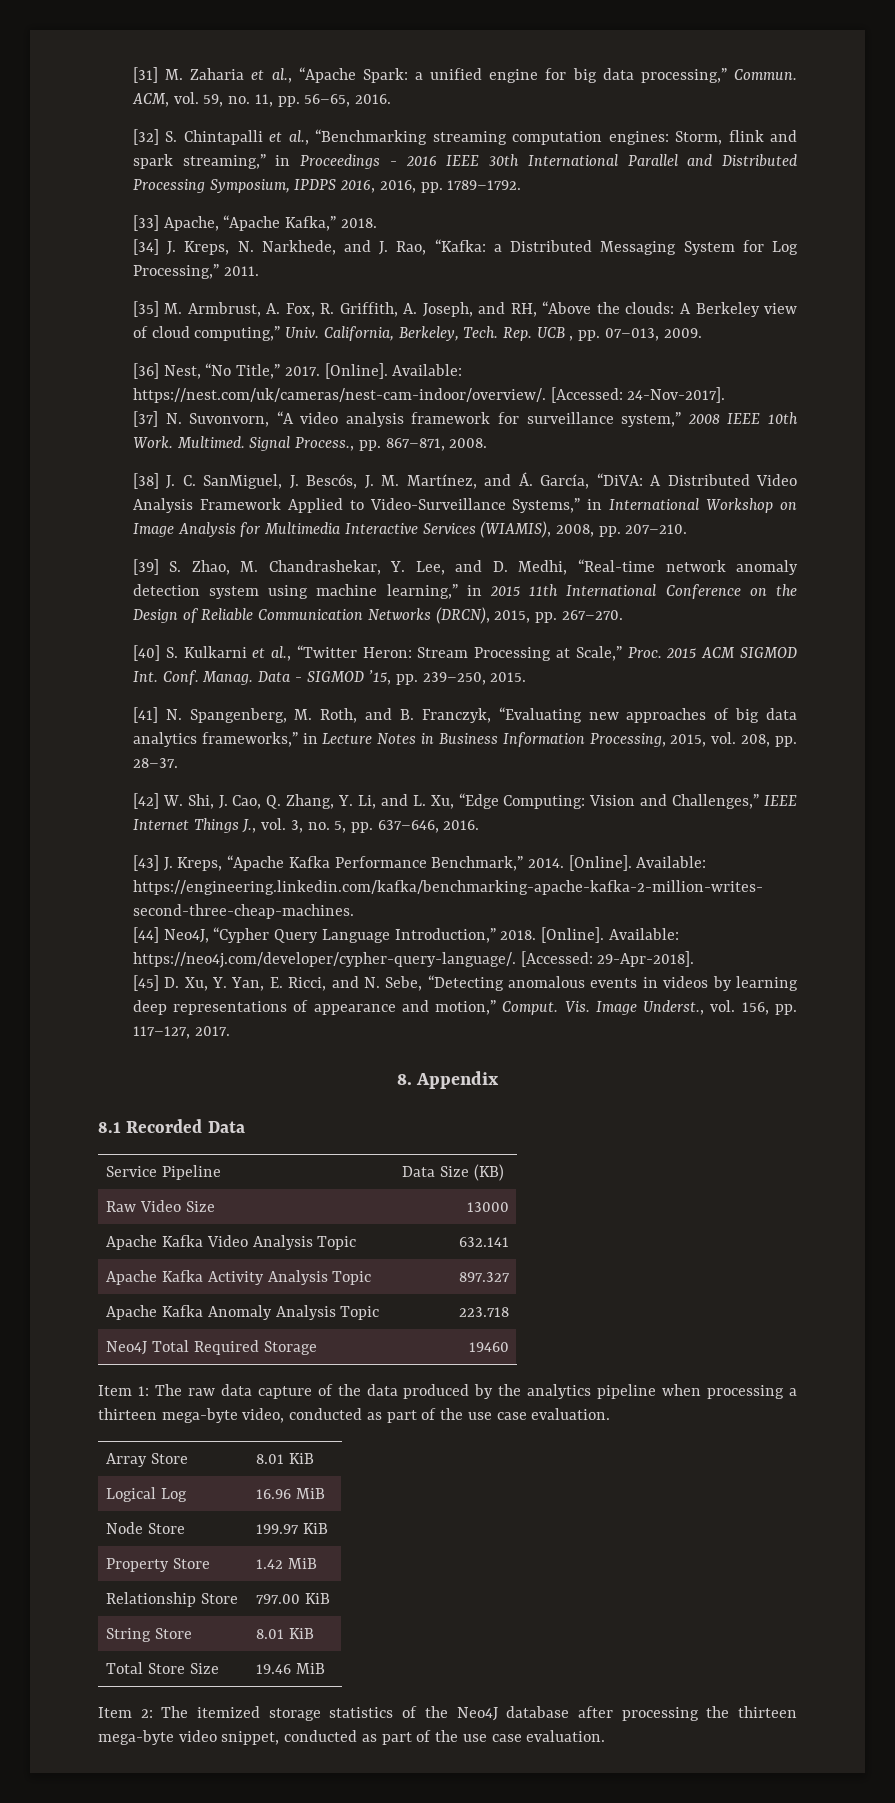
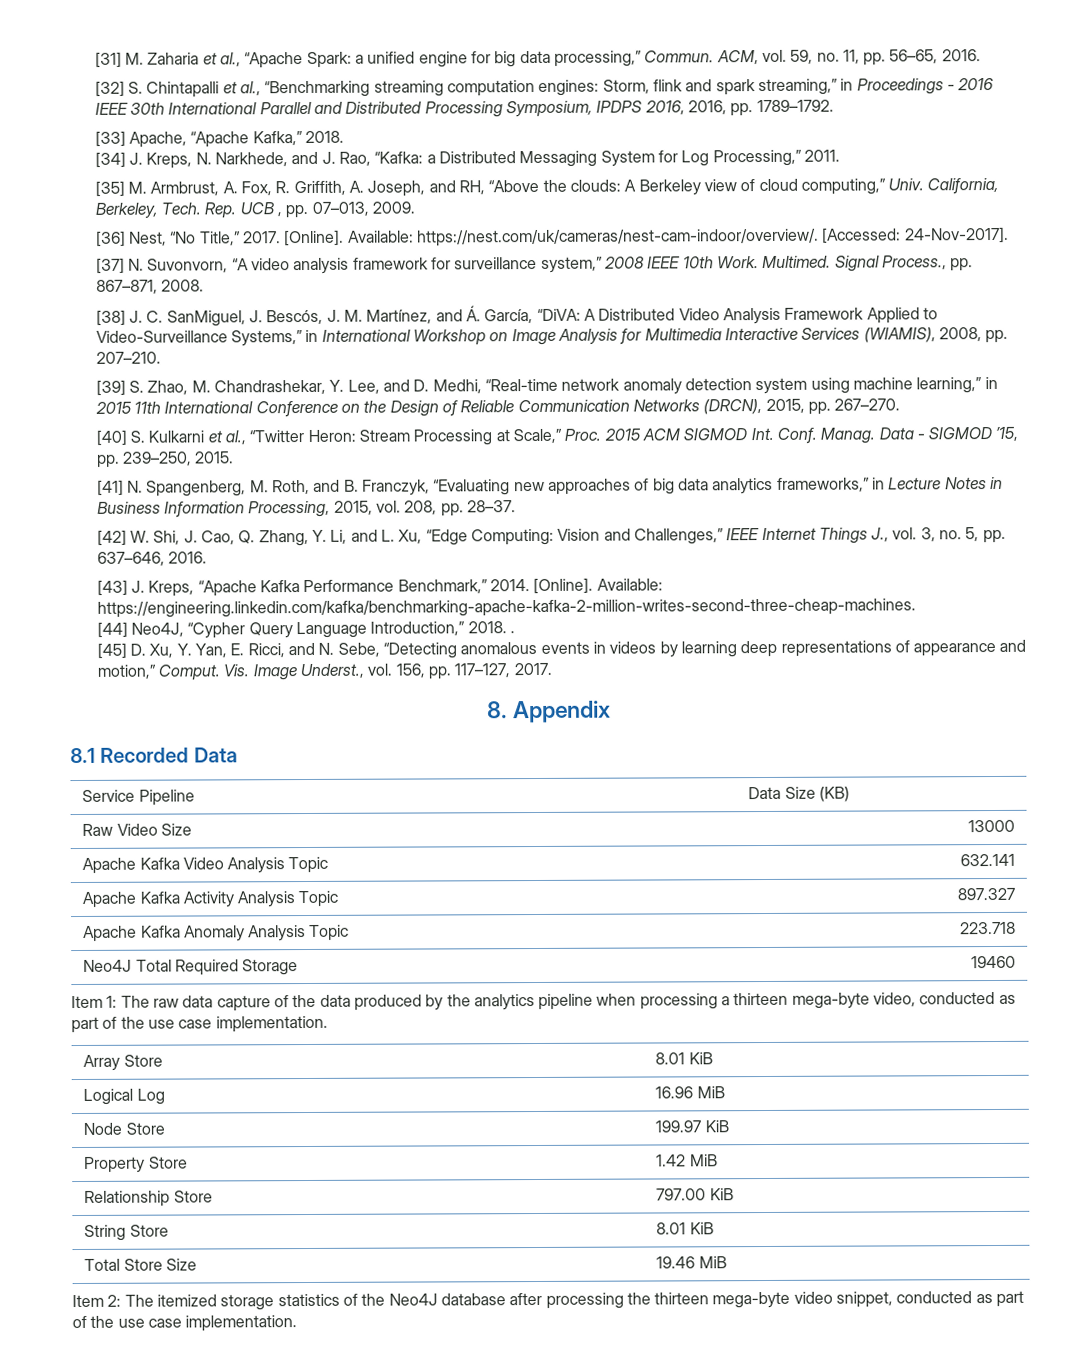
- [44] Neo4J, “Cypher Query Language Introduction,” 2018. [Online]. Available: https://neo4j.com/developer/cypher-query-language/. [Accessed: 29-Apr-2018].
+ [44] Neo4J, “Cypher Query Language Introduction,” 2018. .
- Item 1: The raw data capture of the data produced by the analytics pipeline when processing a thirteen mega-byte video, conducted as part of the use case evaluation.
+ Item 1: The raw data capture of the data produced by the analytics pipeline when processing a thirteen mega-byte video, conducted as part of the use case implementation.
- Item 2: The itemized storage statistics of the Neo4J database after processing the thirteen mega-byte video snippet, conducted as part of the use case evaluation.
+ Item 2: The itemized storage statistics of the Neo4J database after processing the thirteen mega-byte video snippet, conducted as part of the use case implementation.

